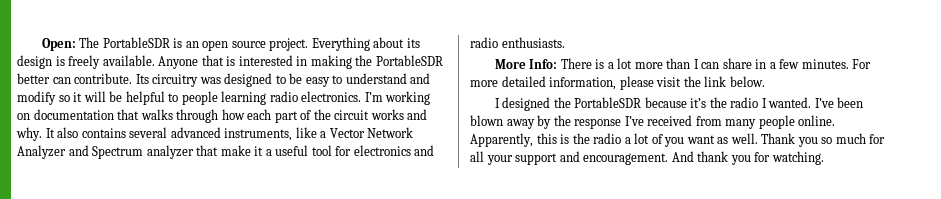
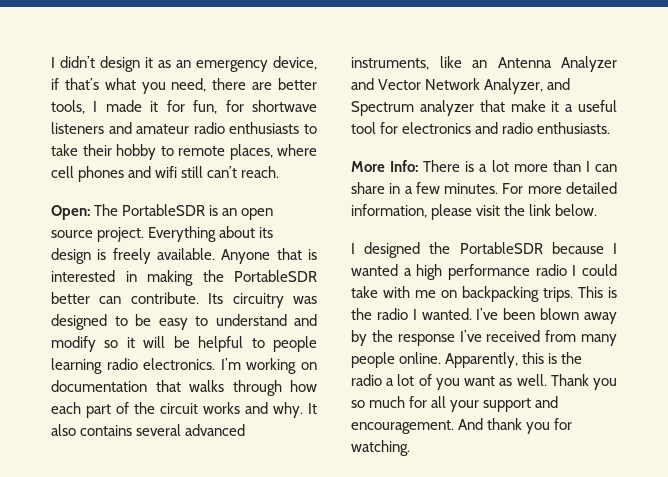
+ I didn’t design it as an emergency device, if that’s what you need, there are better tools, I made it for fun, for shortwave listeners and amateur radio enthusiasts to take their hobby to remote places, where cell phones and wifi still can’t reach.
- It also contains several advanced instruments, like a Vector Network Analyzer and Spectrum analyzer that make it a useful tool for electronics and radio enthusiasts.
+ It also contains several advanced instruments, like an Antenna Analyzer and Vector Network Analyzer, and Spectrum analyzer that make it a useful tool for electronics and radio enthusiasts.
- I designed the PortableSDR because it’s the radio I wanted.
+ I designed the PortableSDR because I wanted a high performance radio I could take with me on backpacking trips. This is the radio I wanted.

